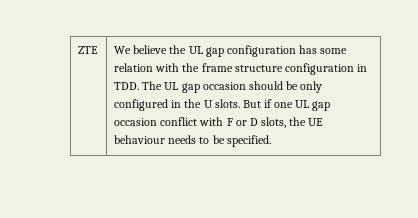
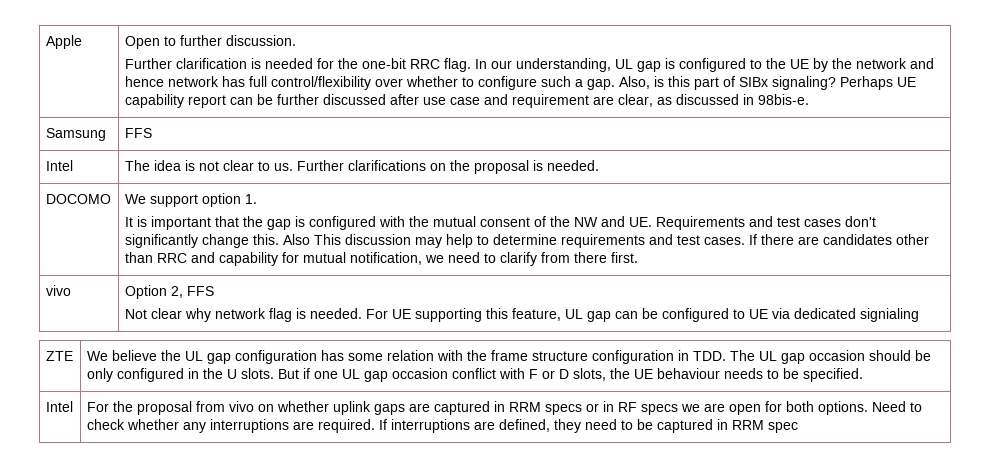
+ Apple | Open to further discussion.
+ Further clarification is needed for the one-bit RRC flag. In our understanding, UL gap is configured to the UE by the network and hence network has full control/flexibility over whether to configure such a gap. Also, is this part of SIBx signaling? Perhaps UE capability report can be further discussed after use case and requirement are clear, as discussed in 98bis-e.
+ Samsung | FFS
+ Intel | The idea is not clear to us. Further clarifications on the proposal is needed.
+ DOCOMO | We support option 1.
+ It is important that the gap is configured with the mutual consent of the NW and UE. Requirements and test cases don't significantly change this. Also This discussion may help to determine requirements and test cases. If there are candidates other than RRC and capability for mutual notification, we need to clarify from there first.
+ vivo | Option 2, FFS
+ Not clear why network flag is needed. For UE supporting this feature, UL gap can be configured to UE via dedicated signialing
+ Intel | For the proposal from vivo on whether uplink gaps are captured in RRM specs or in RF specs we are open for both options. Need to check whether any interruptions are required. If interruptions are defined, they need to be captured in RRM spec

